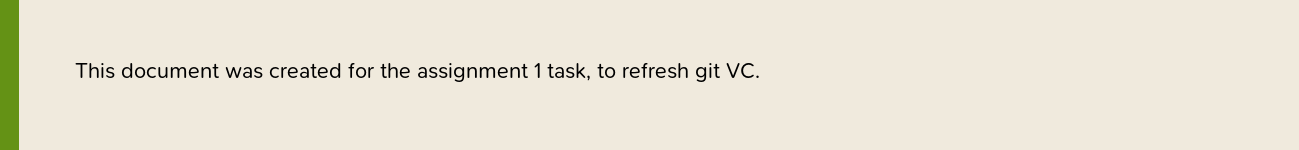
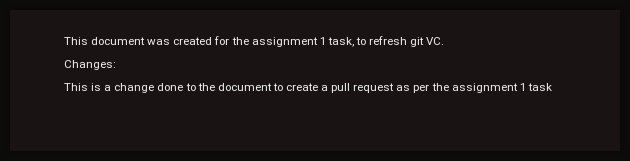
+ Changes:
+ This is a change done to the document to create a pull request as per the assignment 1 task

